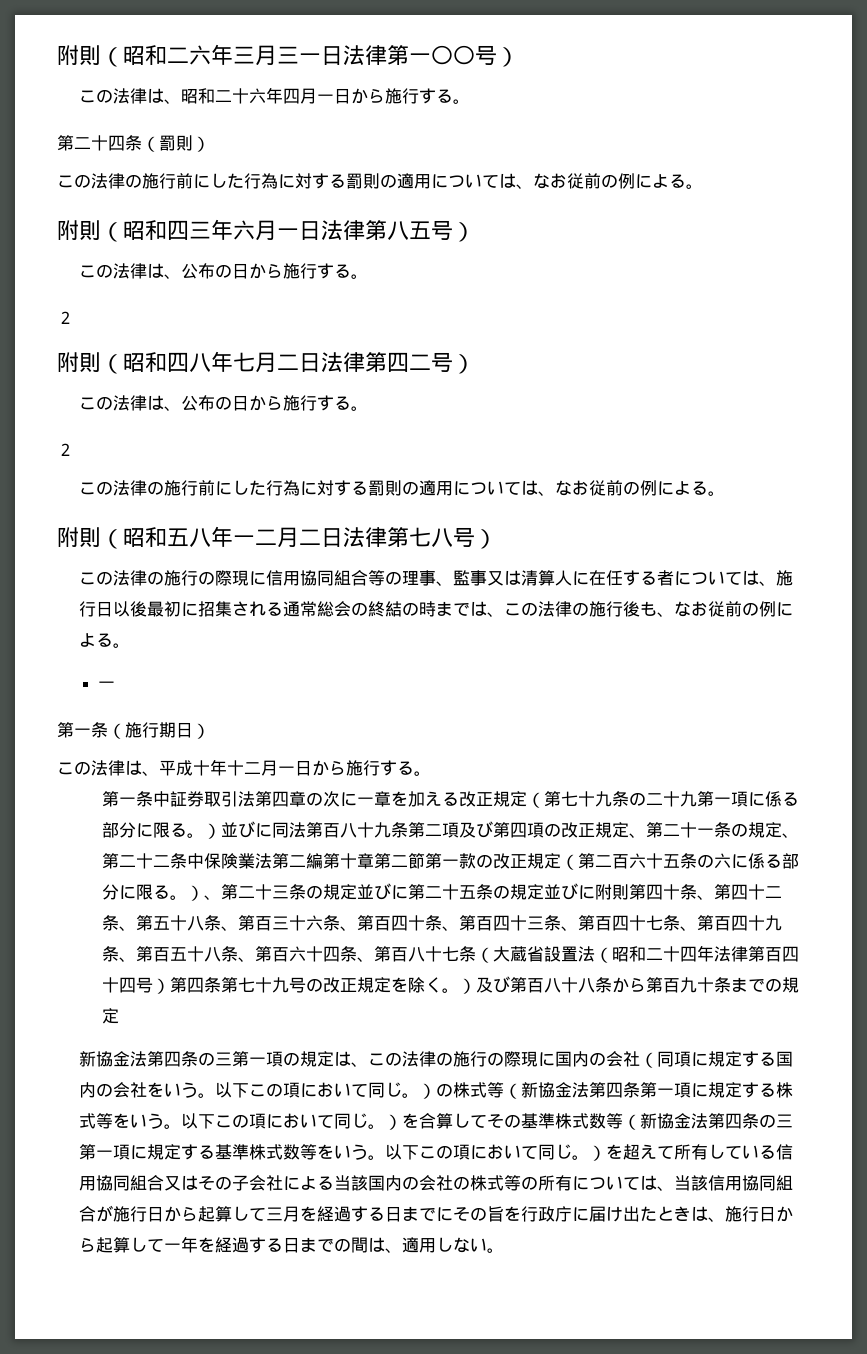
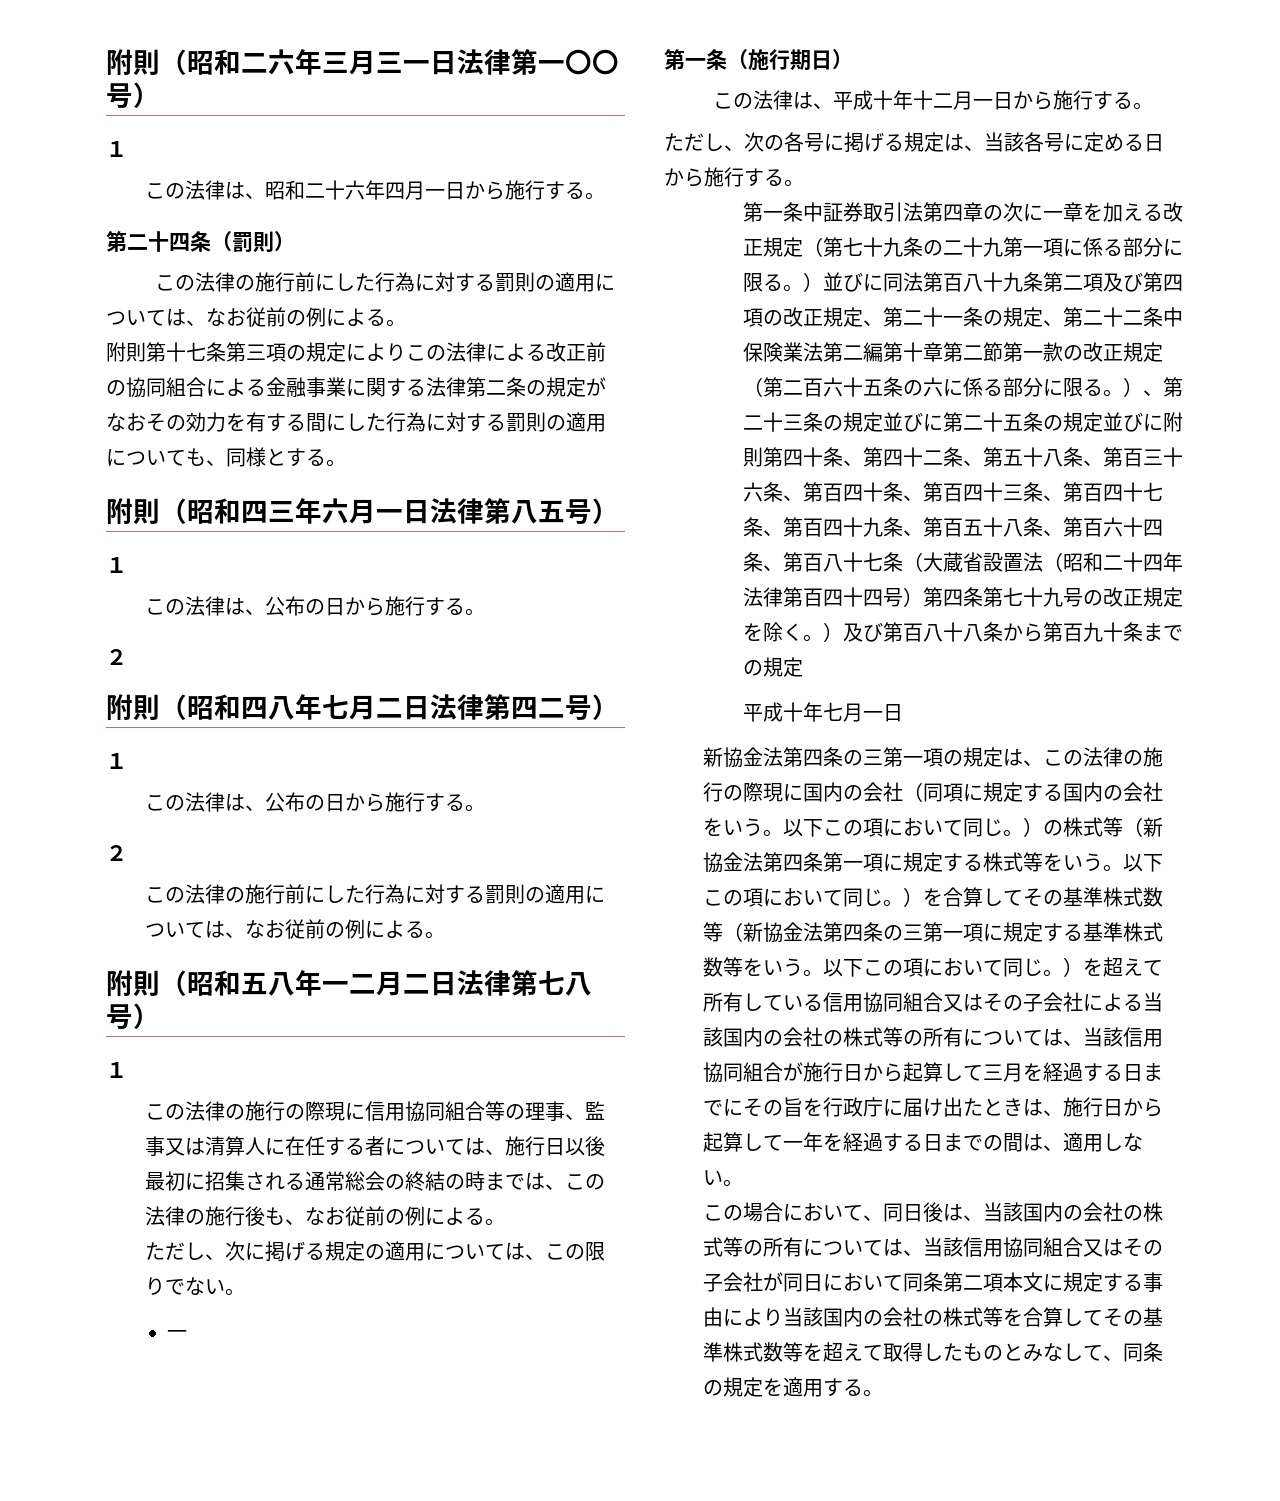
  附則（昭和二六年三月三一日法律第一〇〇号）
+ １
+ 附則第十七条第三項の規定によりこの法律による改正前の協同組合による金融事業に関する法律第二条の規定がなおその効力を有する間にした行為に対する罰則の適用についても、同様とする。
  附則（昭和四三年六月一日法律第八五号）
+ １
  附則（昭和四八年七月二日法律第四二号）
+ １
  附則（昭和五八年一二月二日法律第七八号）
+ １
+ ただし、次に掲げる規定の適用については、この限りでない。
+ ただし、次の各号に掲げる規定は、当該各号に定める日から施行する。
+ 平成十年七月一日
+ この場合において、同日後は、当該国内の会社の株式等の所有については、当該信用協同組合又はその子会社が同日において同条第二項本文に規定する事由により当該国内の会社の株式等を合算してその基準株式数等を超えて取得したものとみなして、同条の規定を適用する。

